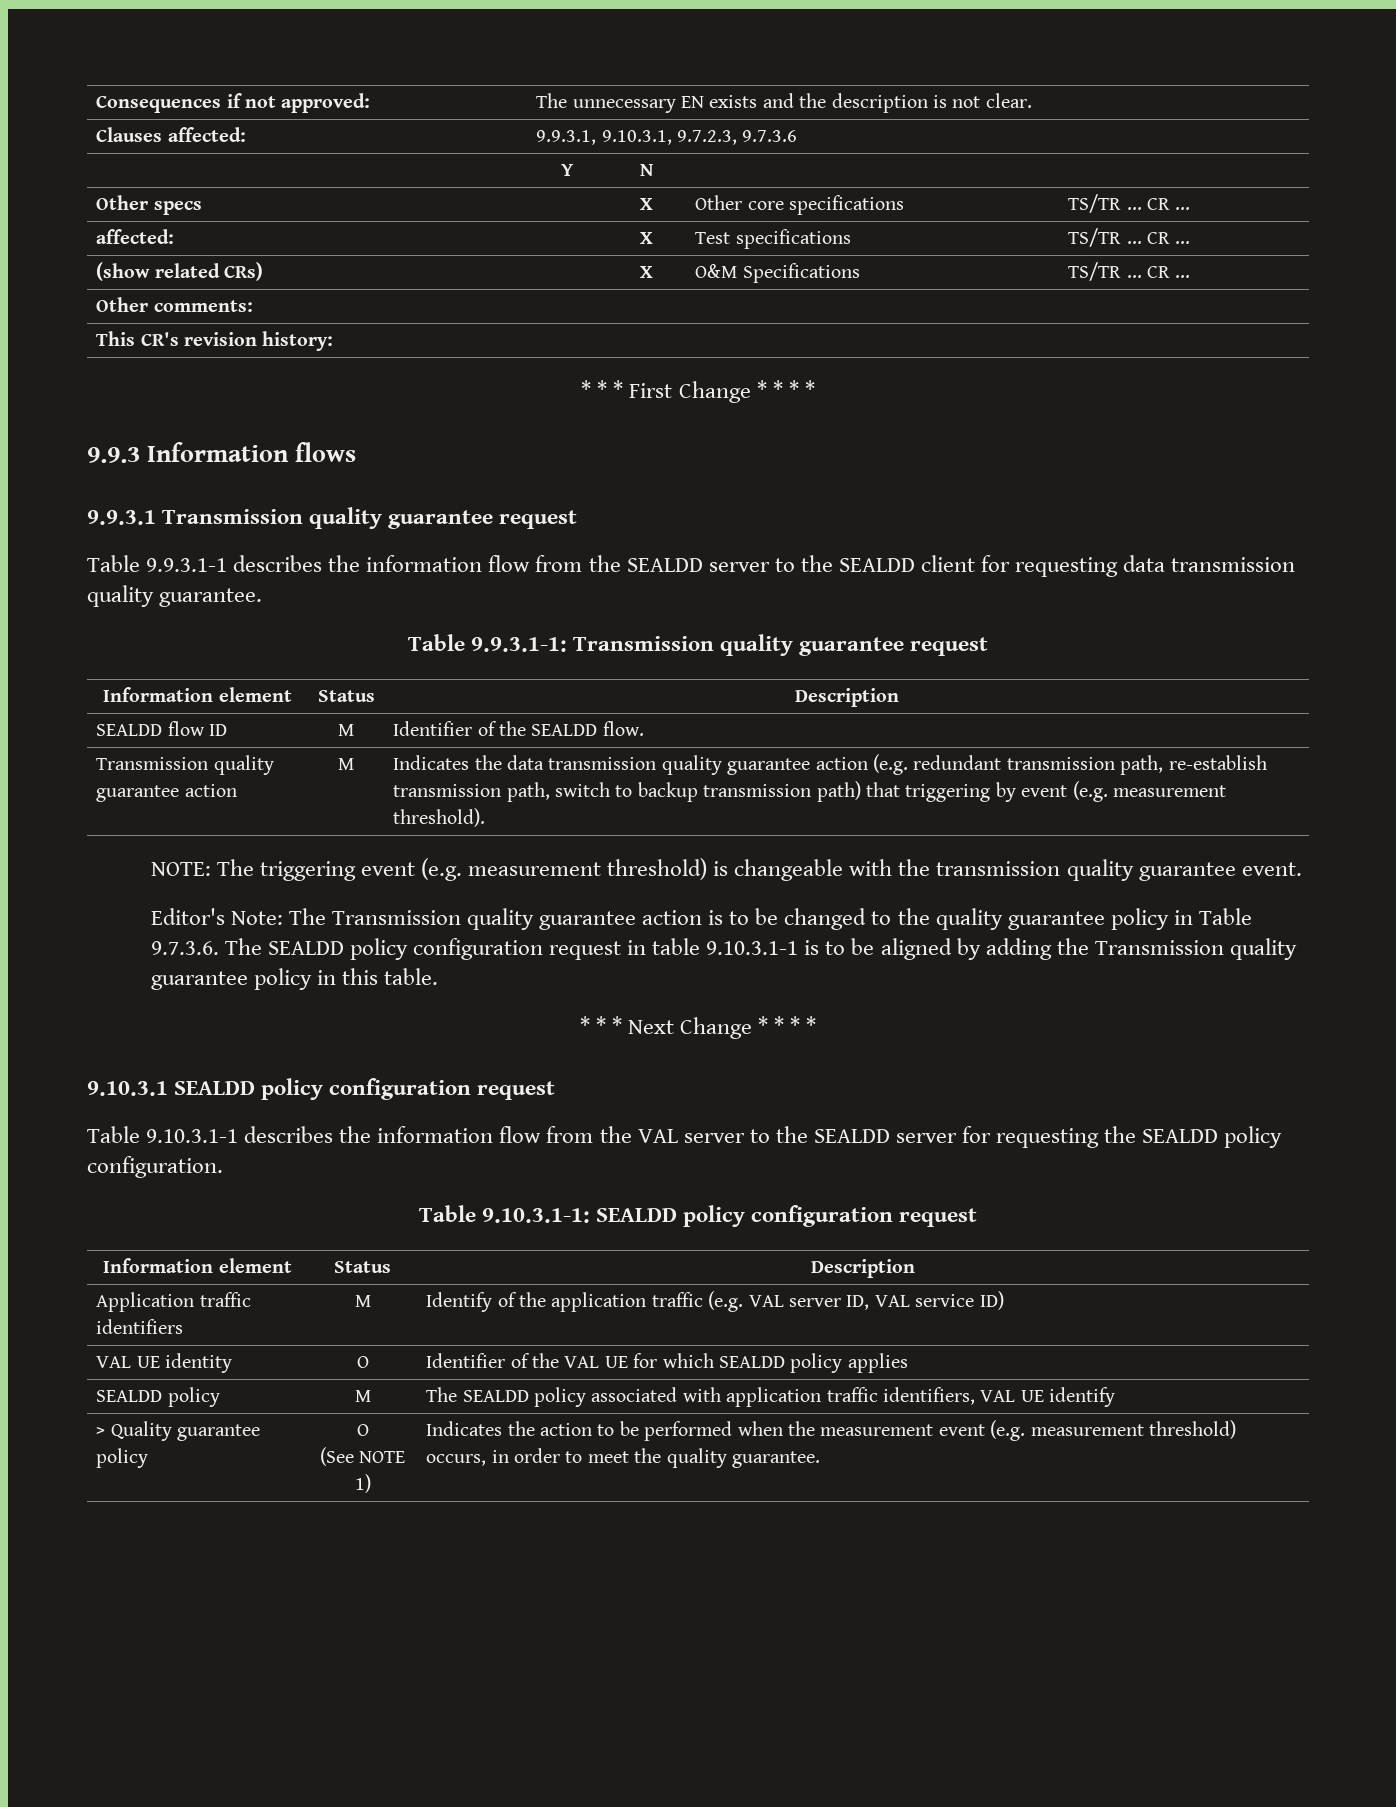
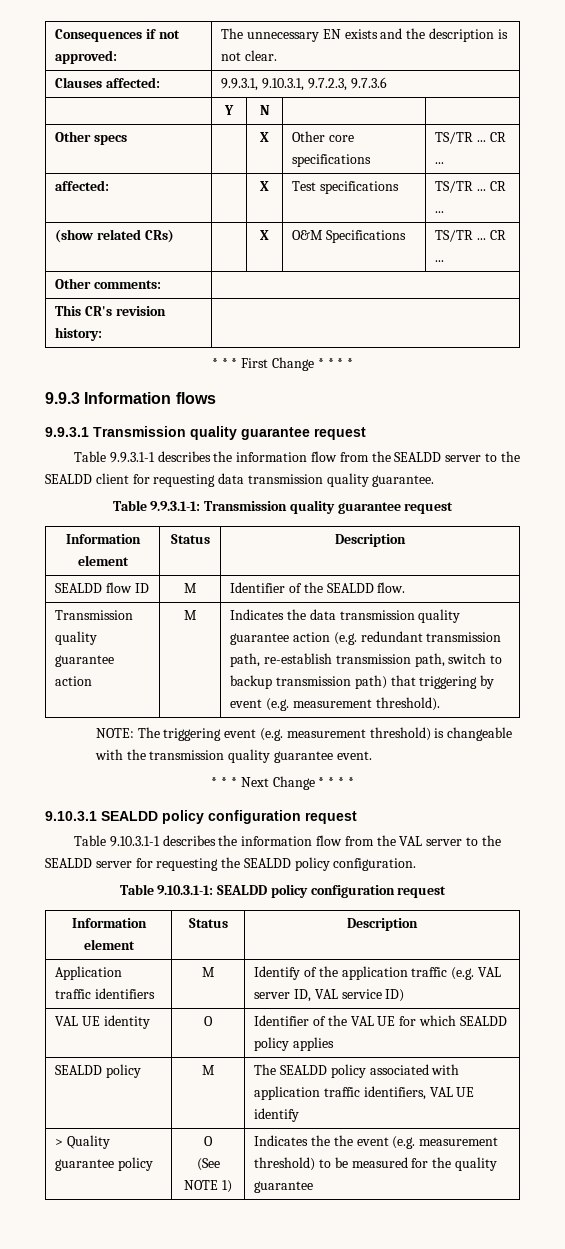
- Editor's Note: The Transmission quality guarantee action is to be changed to the quality guarantee policy in Table 9.7.3.6. The SEALDD policy configuration request in table 9.10.3.1-1 is to be aligned by adding the Transmission quality guarantee policy in this table.
  > Quality guarantee policy | O
- (See NOTE 1) | Indicates the action to be performed when the measurement event (e.g. measurement threshold) occurs, in order to meet the quality guarantee.
+ (See NOTE 1) | Indicates the the event (e.g. measurement threshold) to be measured for the quality guarantee

